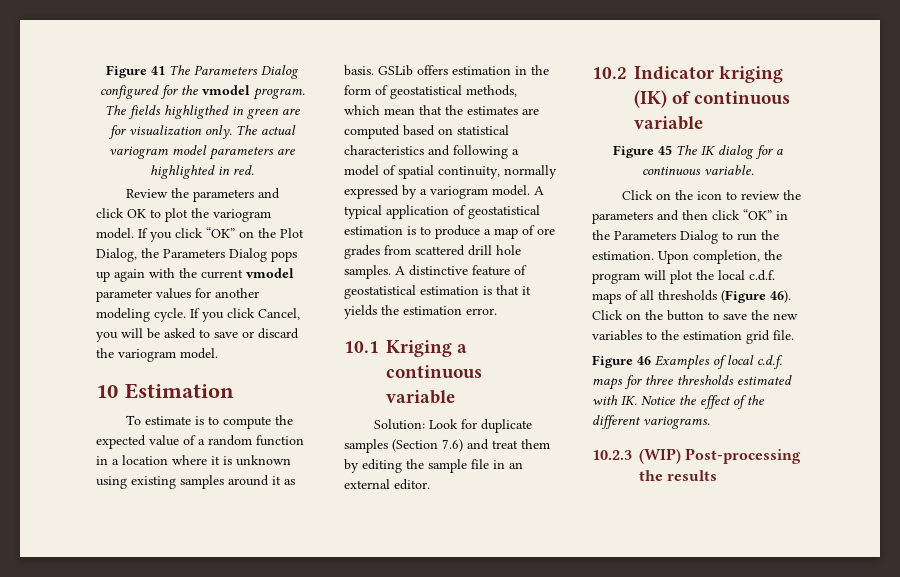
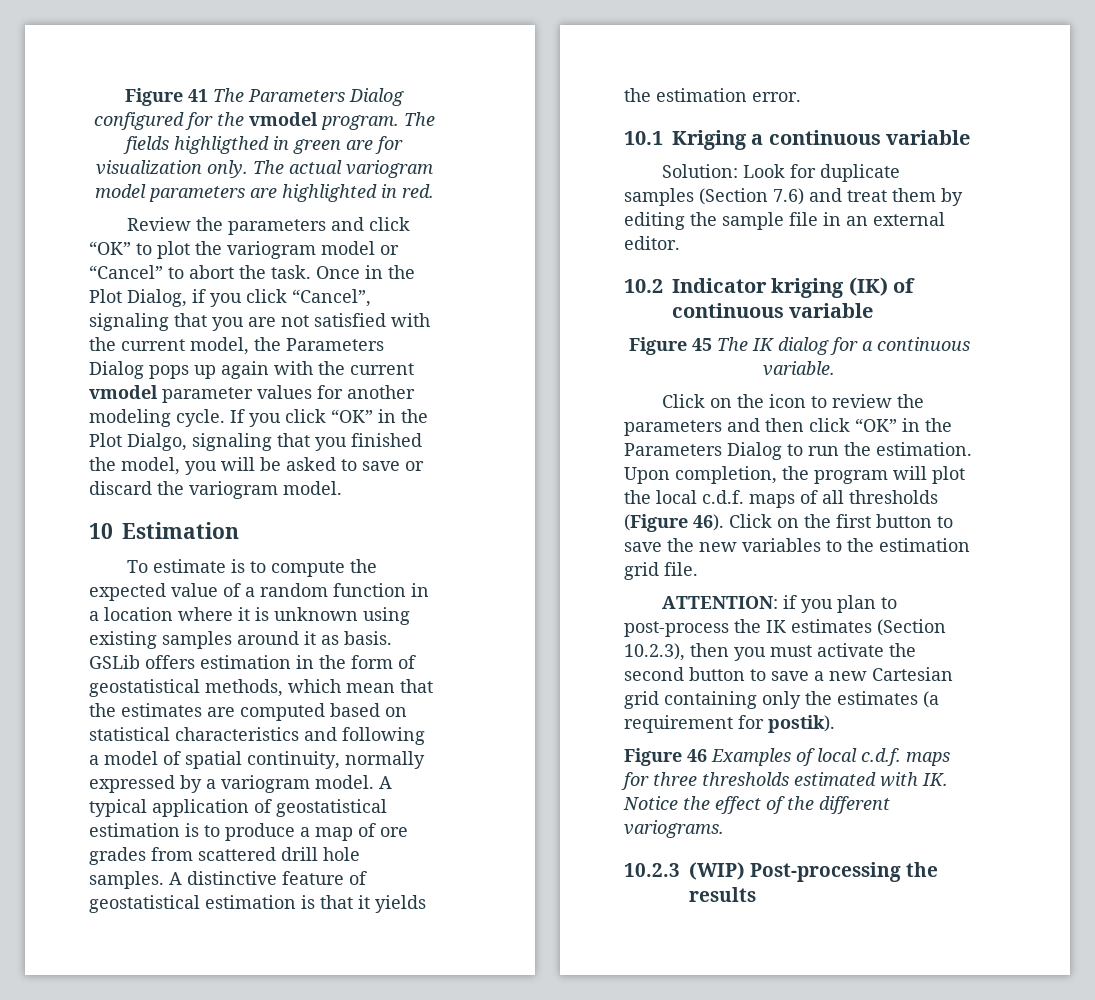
- Review the parameters and click OK to plot the variogram model. If you click “OK” on the Plot Dialog, the Parameters Dialog pops up again with the current vmodel parameter values for another modeling cycle.
+ Review the parameters and click “OK” to plot the variogram model or “Cancel” to abort the task. Once in the Plot Dialog, if you click “Cancel”, signaling that you are not satisfied with the current model, the Parameters Dialog pops up again with the current vmodel parameter values for another modeling cycle.
- If you click Cancel, you will be asked to save or discard the variogram model.
+ If you click “OK” in the Plot Dialgo, signaling that you finished the model, you will be asked to save or discard the variogram model.
- Click on the button to save the new variables to the estimation grid file.
+ Click on the first button to save the new variables to the estimation grid file.
+ ATTENTION: if you plan to post-process the IK estimates (Section 10.2.3), then you must activate the second button to save a new Cartesian grid containing only the estimates (a requirement for postik).

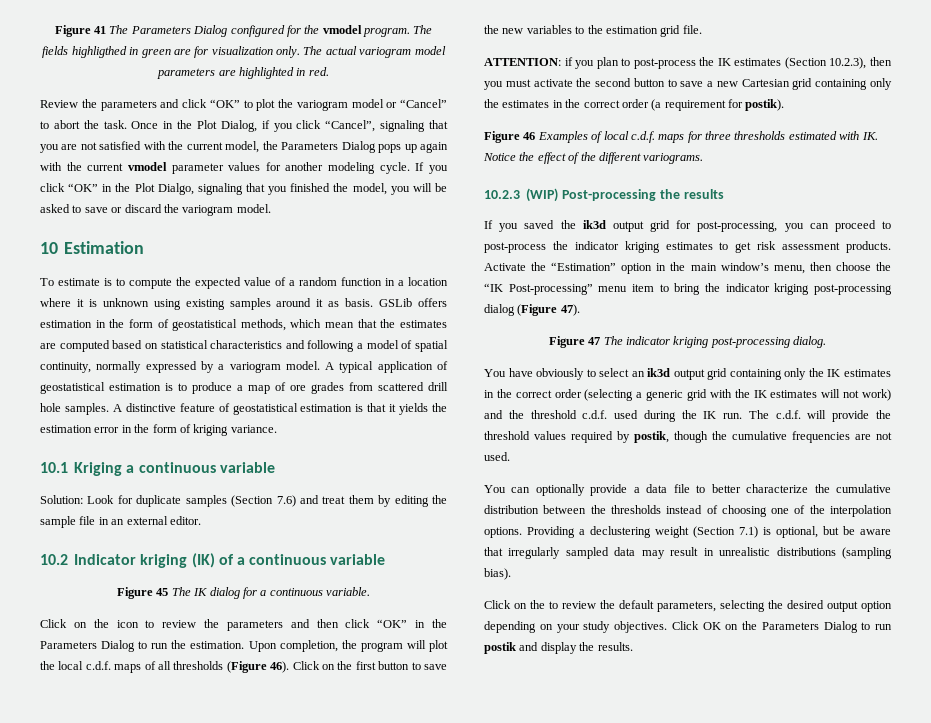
- A distinctive feature of geostatistical estimation is that it yields the estimation error.
+ A distinctive feature of geostatistical estimation is that it yields the estimation error in the form of kriging variance.
- 10.2 Indicator kriging (IK) of continuous variable
+ 10.2 Indicator kriging (IK) of a continuous variable
- ATTENTION: if you plan to post-process the IK estimates (Section 10.2.3), then you must activate the second button to save a new Cartesian grid containing only the estimates (a requirement for postik).
+ ATTENTION: if you plan to post-process the IK estimates (Section 10.2.3), then you must activate the second button to save a new Cartesian grid containing only the estimates in the correct order (a requirement for postik).
+ If you saved the ik3d output grid for post-processing, you can proceed to post-process the indicator kriging estimates to get risk assessment products. Activate the “Estimation” option in the main window’s menu, then choose the “IK Post-processing” menu item to bring the indicator kriging post-processing dialog (Figure 47).
+ Figure 47 The indicator kriging post-processing dialog.
+ You have obviously to select an ik3d output grid containing only the IK estimates in the correct order (selecting a generic grid with the IK estimates will not work) and the threshold c.d.f. used during the IK run. The c.d.f. will provide the threshold values required by postik, though the cumulative frequencies are not used.
+ You can optionally provide a data file to better characterize the cumulative distribution between the thresholds instead of choosing one of the interpolation options. Providing a declustering weight (Section 7.1) is optional, but be aware that irregularly sampled data may result in unrealistic distributions (sampling bias).
+ Click on the to review the default parameters, selecting the desired output option depending on your study objectives. Click OK on the Parameters Dialog to run postik and display the results.

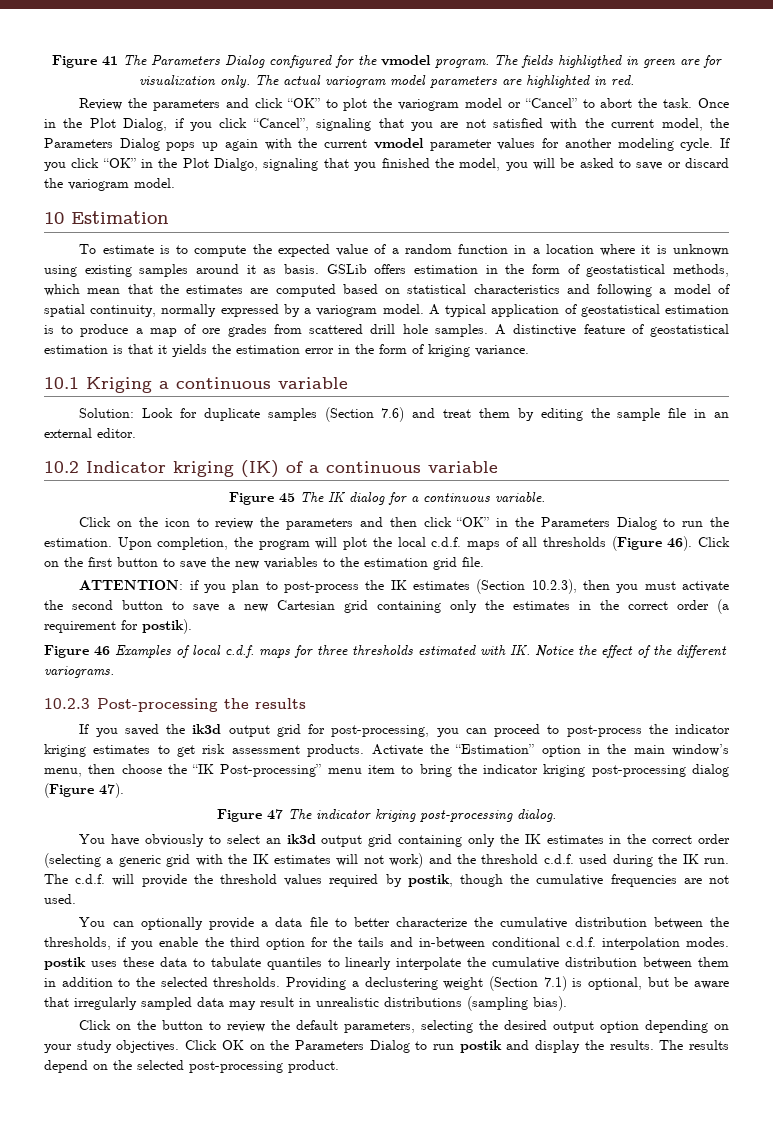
- 10.2.3 (WIP) Post-processing the results
+ 10.2.3 Post-processing the results
- You can optionally provide a data file to better characterize the cumulative distribution between the thresholds instead of choosing one of the interpolation options.
+ You can optionally provide a data file to better characterize the cumulative distribution between the thresholds, if you enable the third option for the tails and in-between conditional c.d.f. interpolation modes. postik uses these data to tabulate quantiles to linearly interpolate the cumulative distribution between them in addition to the selected thresholds.
- Click on the to review the default parameters, selecting the desired output option depending on your study objectives.
+ Click on the button to review the default parameters, selecting the desired output option depending on your study objectives.
+ The results depend on the selected post-processing product.

